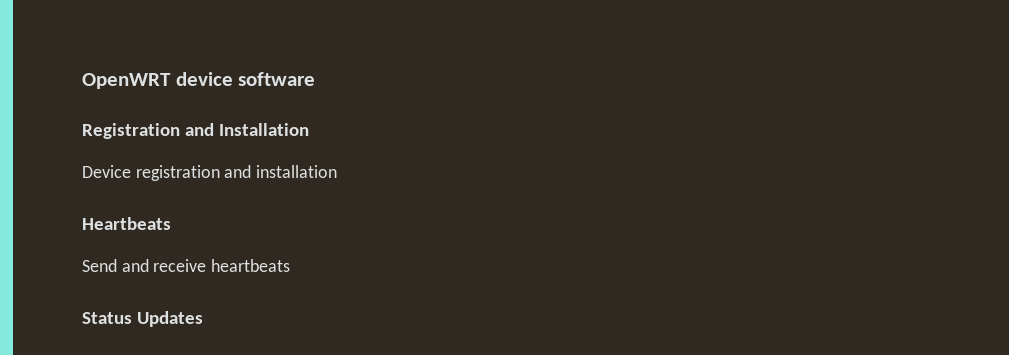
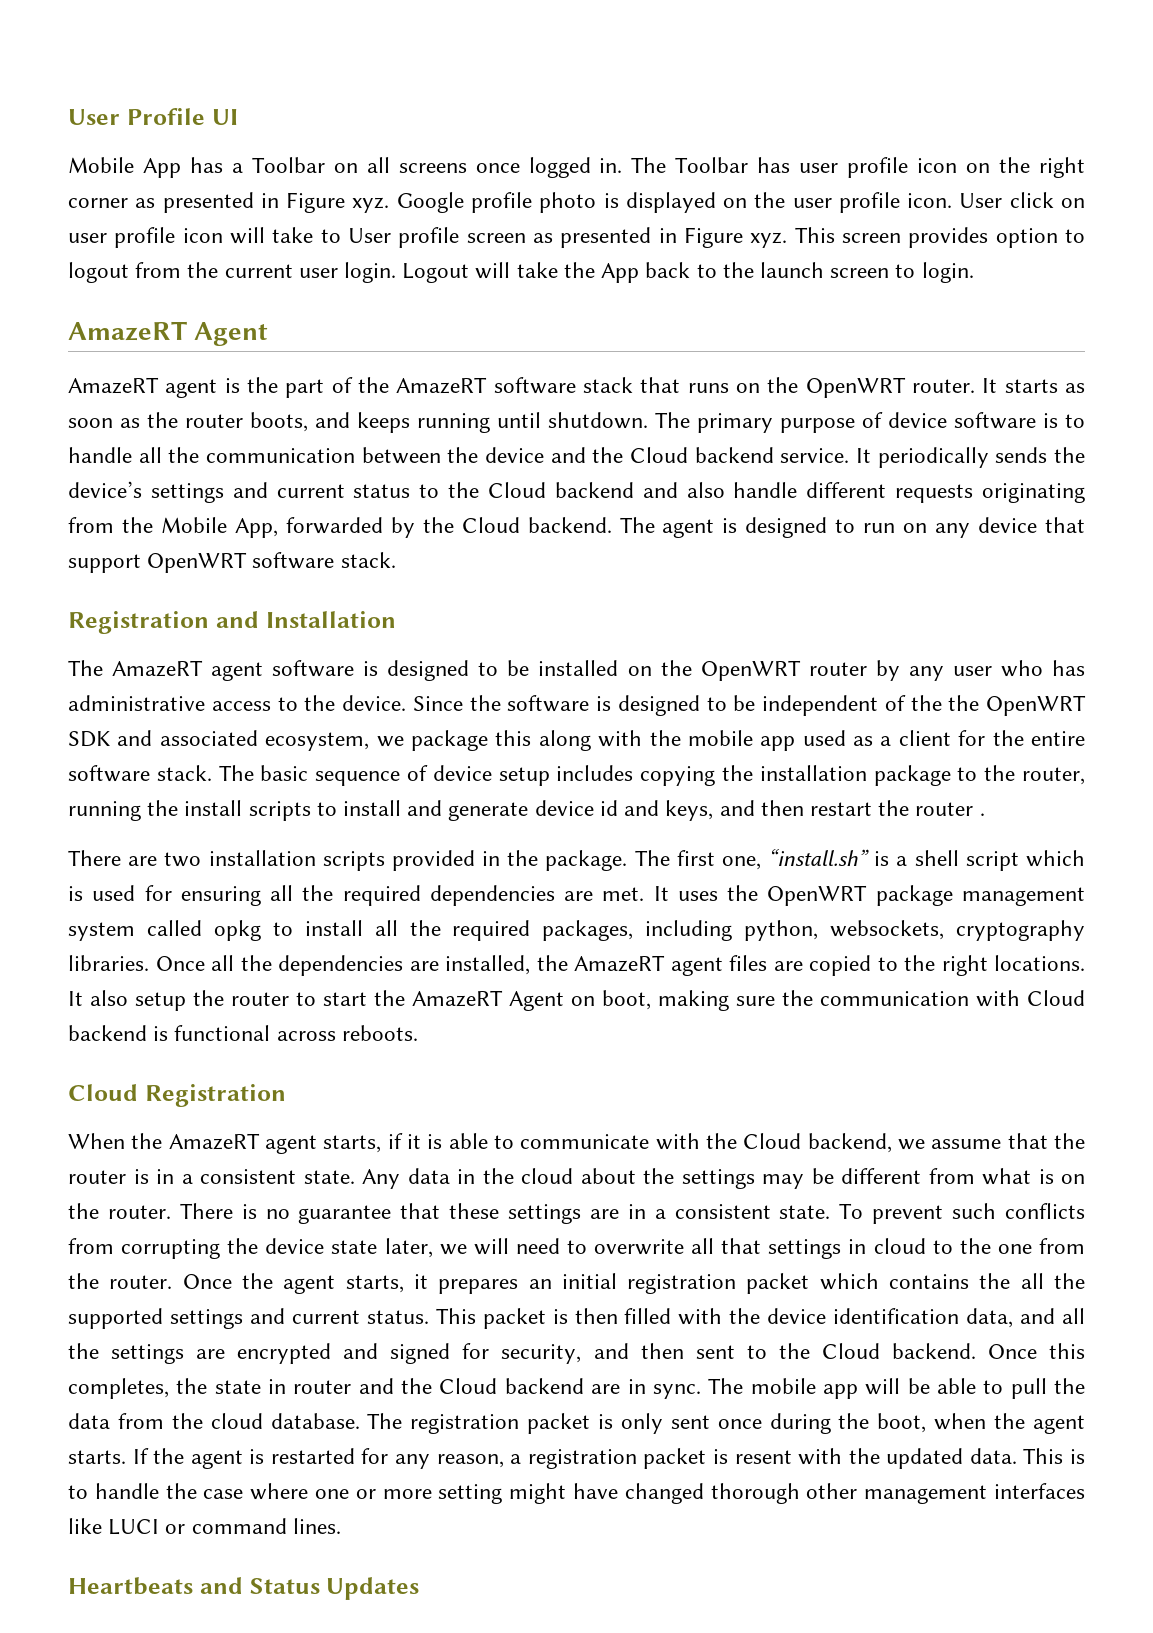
- OpenWRT device software
+ User Profile UI
+ Mobile App has a Toolbar on all screens once logged in. The Toolbar has user profile icon on the right corner as presented in Figure xyz. Google profile photo is displayed on the user profile icon. User click on user profile icon will take to User profile screen as presented in Figure xyz. This screen provides option to logout from the current user login. Logout will take the App back to the launch screen to login.
+ AmazeRT Agent
+ AmazeRT agent is the part of the AmazeRT software stack that runs on the OpenWRT router. It starts as soon as the router boots, and keeps running until shutdown. The primary purpose of device software is to handle all the communication between the device and the Cloud backend service. It periodically sends the device’s settings and current status to the Cloud backend and also handle different requests originating from the Mobile App, forwarded by the Cloud backend. The agent is designed to run on any device that support OpenWRT software stack.
  Registration and Installation
- Device registration and installation
- Heartbeats
- Send and receive heartbeats
- Status Updates
+ The AmazeRT agent software is designed to be installed on the OpenWRT router by any user who has administrative access to the device. Since the software is designed to be independent of the the OpenWRT SDK and associated ecosystem, we package this along with the mobile app used as a client for the entire software stack. The basic sequence of device setup includes copying the installation package to the router, running the install scripts to install and generate device id and keys, and then restart the router .
+ There are two installation scripts provided in the package. The first one, “install.sh” is a shell script which is used for ensuring all the required dependencies are met. It uses the OpenWRT package management system called opkg to install all the required packages, including python, websockets, cryptography libraries. Once all the dependencies are installed, the AmazeRT agent files are copied to the right locations. It also setup the router to start the AmazeRT Agent on boot, making sure the communication with Cloud backend is functional across reboots.
+ Cloud Registration
+ When the AmazeRT agent starts, if it is able to communicate with the Cloud backend, we assume that the router is in a consistent state. Any data in the cloud about the settings may be different from what is on the router. There is no guarantee that these settings are in a consistent state. To prevent such conflicts from corrupting the device state later, we will need to overwrite all that settings in cloud to the one from the router. Once the agent starts, it prepares an initial registration packet which contains the all the supported settings and current status. This packet is then filled with the device identification data, and all the settings are encrypted and signed for security, and then sent to the Cloud backend. Once this completes, the state in router and the Cloud backend are in sync. The mobile app will be able to pull the data from the cloud database. The registration packet is only sent once during the boot, when the agent starts. If the agent is restarted for any reason, a registration packet is resent with the updated data. This is to handle the case where one or more setting might have changed thorough other management interfaces like LUCI or command lines.
+ Heartbeats and Status Updates

